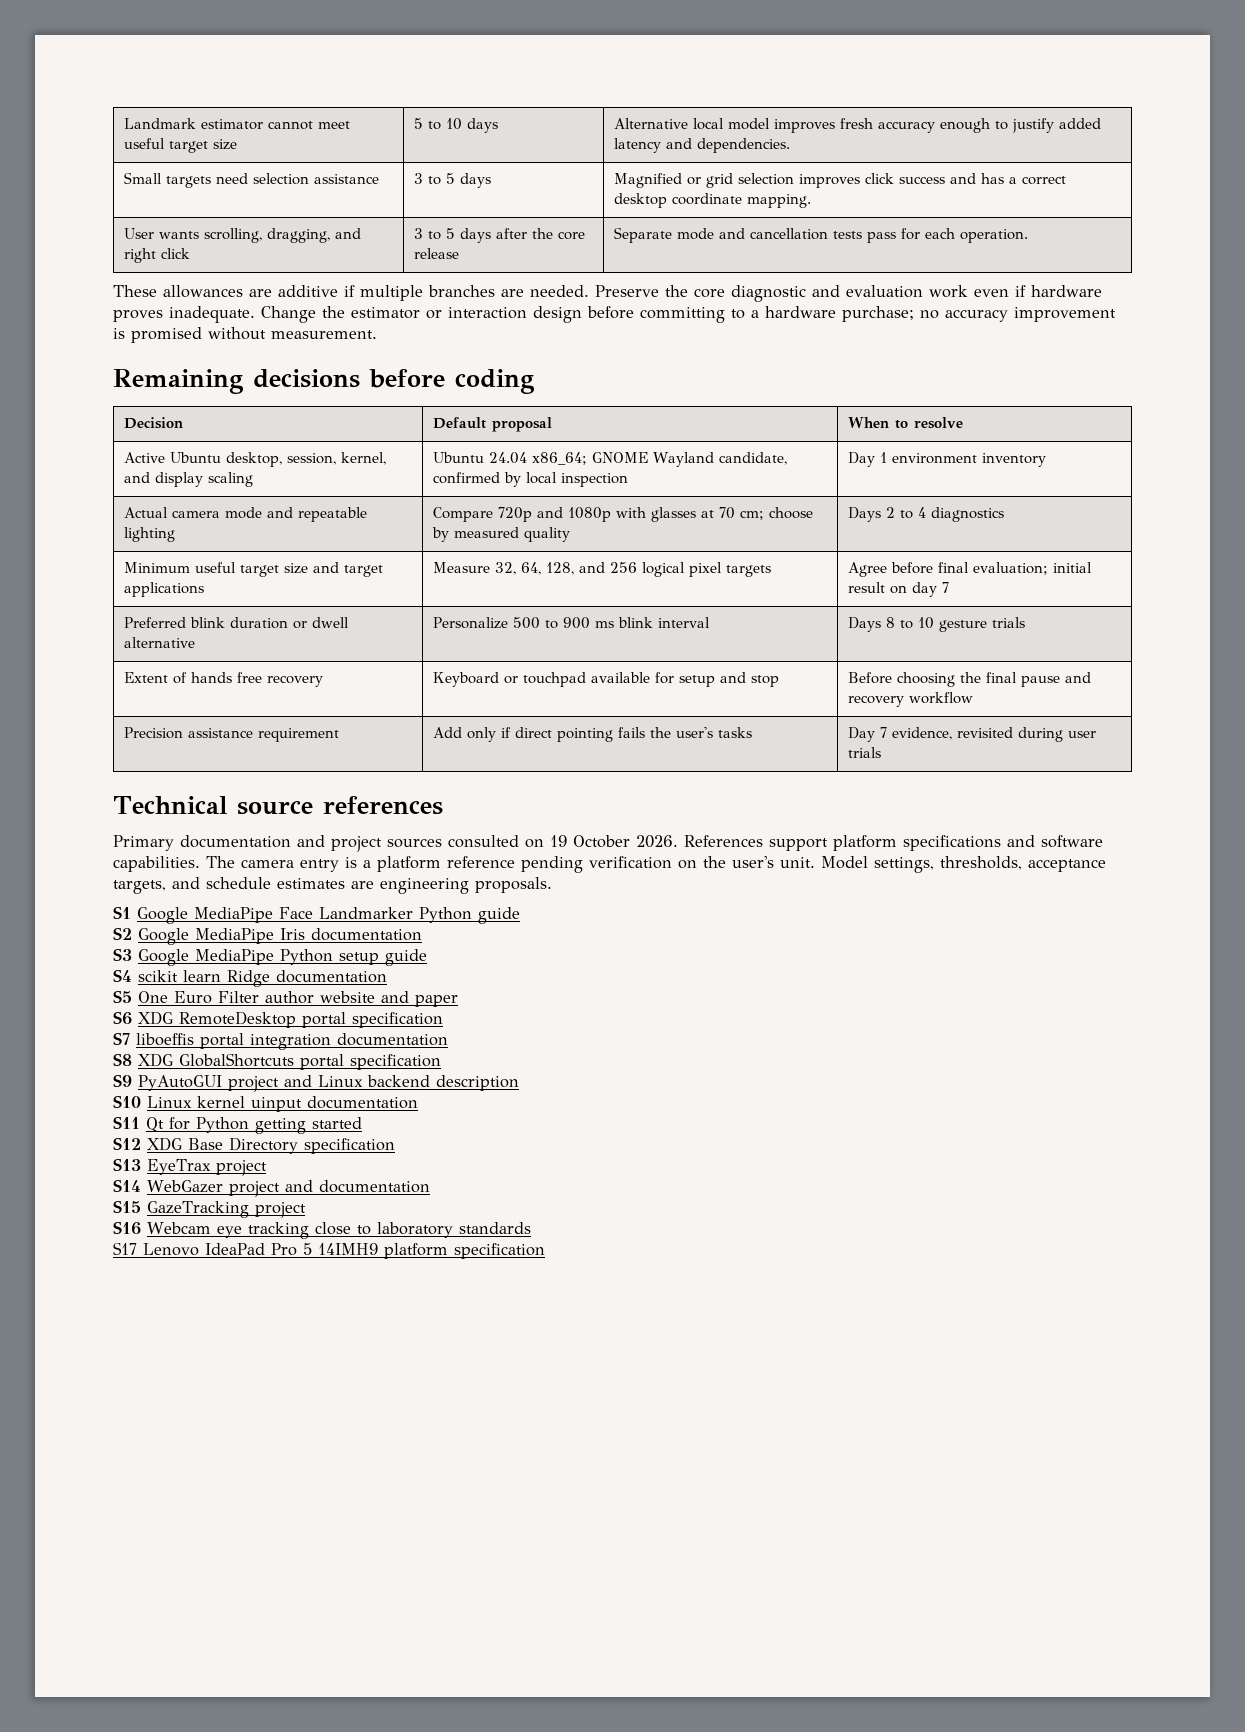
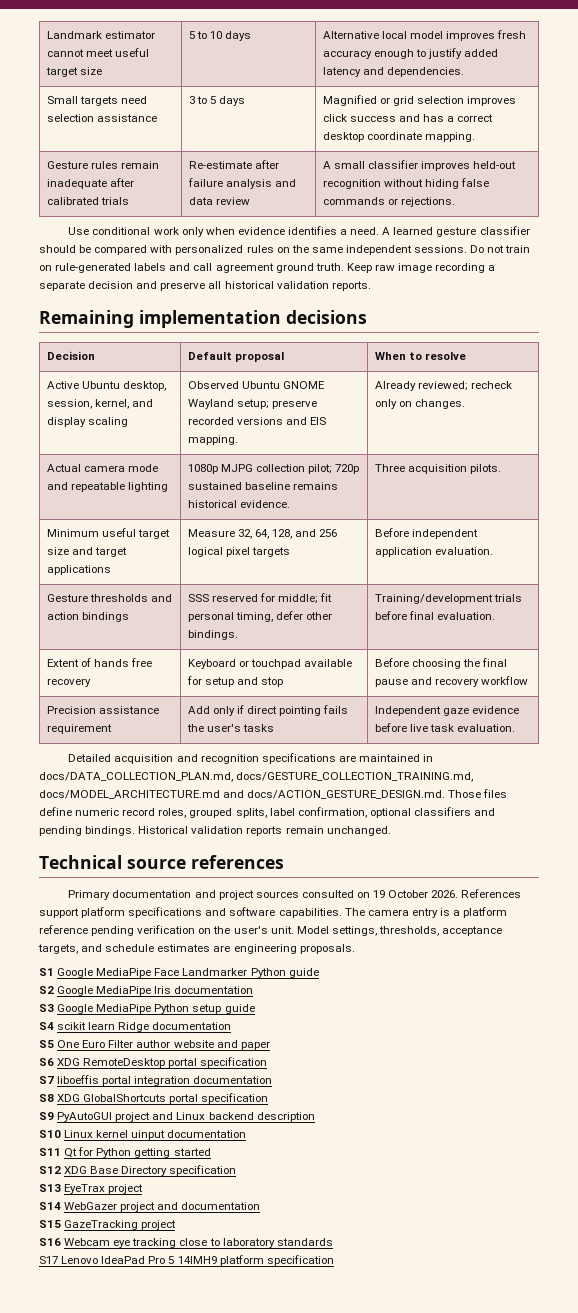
- User wants scrolling, dragging, and right click | 3 to 5 days after the core release | Separate mode and cancellation tests pass for each operation.
- These allowances are additive if multiple branches are needed. Preserve the core diagnostic and evaluation work even if hardware proves inadequate. Change the estimator or interaction design before committing to a hardware purchase; no accuracy improvement is promised without measurement.
+ Gesture rules remain inadequate after calibrated trials | Re-estimate after failure analysis and data review | A small classifier improves held-out recognition without hiding false commands or rejections.
+ Use conditional work only when evidence identifies a need. A learned gesture classifier should be compared with personalized rules on the same independent sessions. Do not train on rule-generated labels and call agreement ground truth. Keep raw image recording a separate decision and preserve all historical validation reports.
- Remaining decisions before coding
+ Remaining implementation decisions
- Active Ubuntu desktop, session, kernel, and display scaling | Ubuntu 24.04 x86_64; GNOME Wayland candidate, confirmed by local inspection | Day 1 environment inventory
+ Active Ubuntu desktop, session, kernel, and display scaling | Observed Ubuntu GNOME Wayland setup; preserve recorded versions and EIS mapping. | Already reviewed; recheck only on changes.
- Actual camera mode and repeatable lighting | Compare 720p and 1080p with glasses at 70 cm; choose by measured quality | Days 2 to 4 diagnostics
+ Actual camera mode and repeatable lighting | 1080p MJPG collection pilot; 720p sustained baseline remains historical evidence. | Three acquisition pilots.
- Minimum useful target size and target applications | Measure 32, 64, 128, and 256 logical pixel targets | Agree before final evaluation; initial result on day 7
- Preferred blink duration or dwell alternative | Personalize 500 to 900 ms blink interval | Days 8 to 10 gesture trials
+ Minimum useful target size and target applications | Measure 32, 64, 128, and 256 logical pixel targets | Before independent application evaluation.
+ Gesture thresholds and action bindings | SSS reserved for middle; fit personal timing, defer other bindings. | Training/development trials before final evaluation.
- Precision assistance requirement | Add only if direct pointing fails the user's tasks | Day 7 evidence, revisited during user trials
+ Precision assistance requirement | Add only if direct pointing fails the user's tasks | Independent gaze evidence before live task evaluation.
+ Detailed acquisition and recognition specifications are maintained in docs/DATA_COLLECTION_PLAN.md, docs/GESTURE_COLLECTION_TRAINING.md, docs/MODEL_ARCHITECTURE.md and docs/ACTION_GESTURE_DESIGN.md. Those files define numeric record roles, grouped splits, label confirmation, optional classifiers and pending bindings. Historical validation reports remain unchanged.

